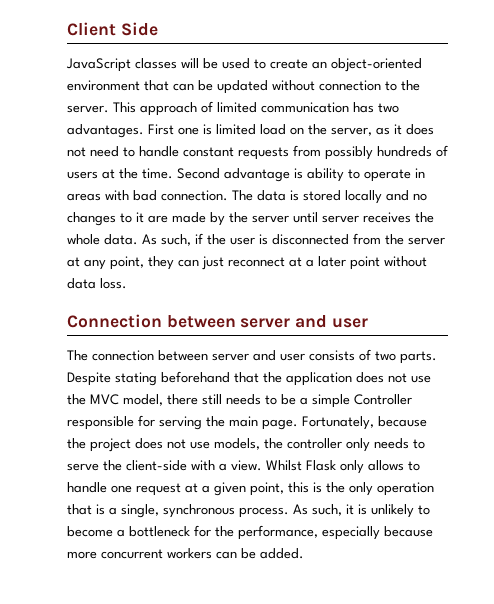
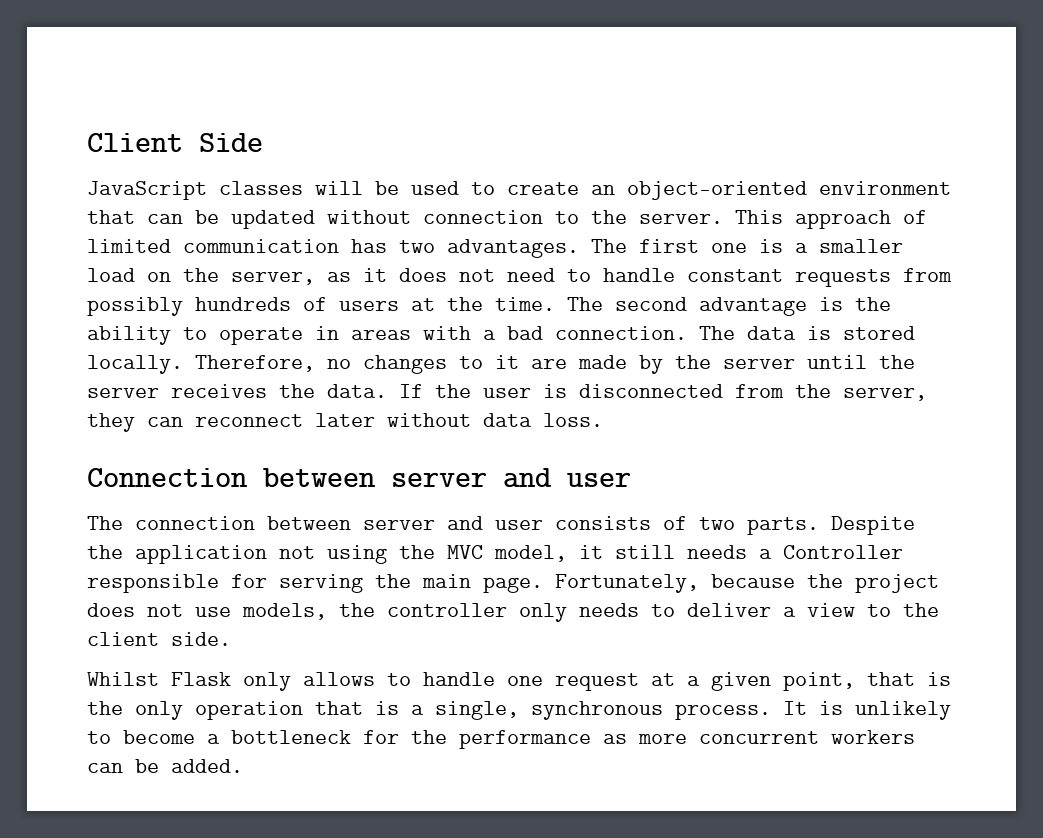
- First one is limited load on the server, as it does not need to handle constant requests from possibly hundreds of users at the time.
+ The first one is a smaller load on the server, as it does not need to handle constant requests from possibly hundreds of users at the time.
- Second advantage is ability to operate in areas with bad connection.
+ The second advantage is the ability to operate in areas with a bad connection.
- The data is stored locally and no changes to it are made by the server until server receives the whole data. As such, if the user is disconnected from the server at any point, they can just reconnect at a later point without data loss.
+ The data is stored locally. Therefore, no changes to it are made by the server until the server receives the data. If the user is disconnected from the server, they can reconnect later without data loss.
- Despite stating beforehand that the application does not use the MVC model, there still needs to be a simple Controller responsible for serving the main page.
+ Despite the application not using the MVC model, it still needs a Controller responsible for serving the main page.
- Fortunately, because the project does not use models, the controller only needs to serve the client-side with a view. Whilst Flask only allows to handle one request at a given point, this is the only operation that is a single, synchronous process.
+ Fortunately, because the project does not use models, the controller only needs to deliver a view to the client side.
+ Whilst Flask only allows to handle one request at a given point, that is the only operation that is a single, synchronous process.
- As such, it is unlikely to become a bottleneck for the performance, especially because more concurrent workers can be added.
+ It is unlikely to become a bottleneck for the performance as more concurrent workers can be added.

